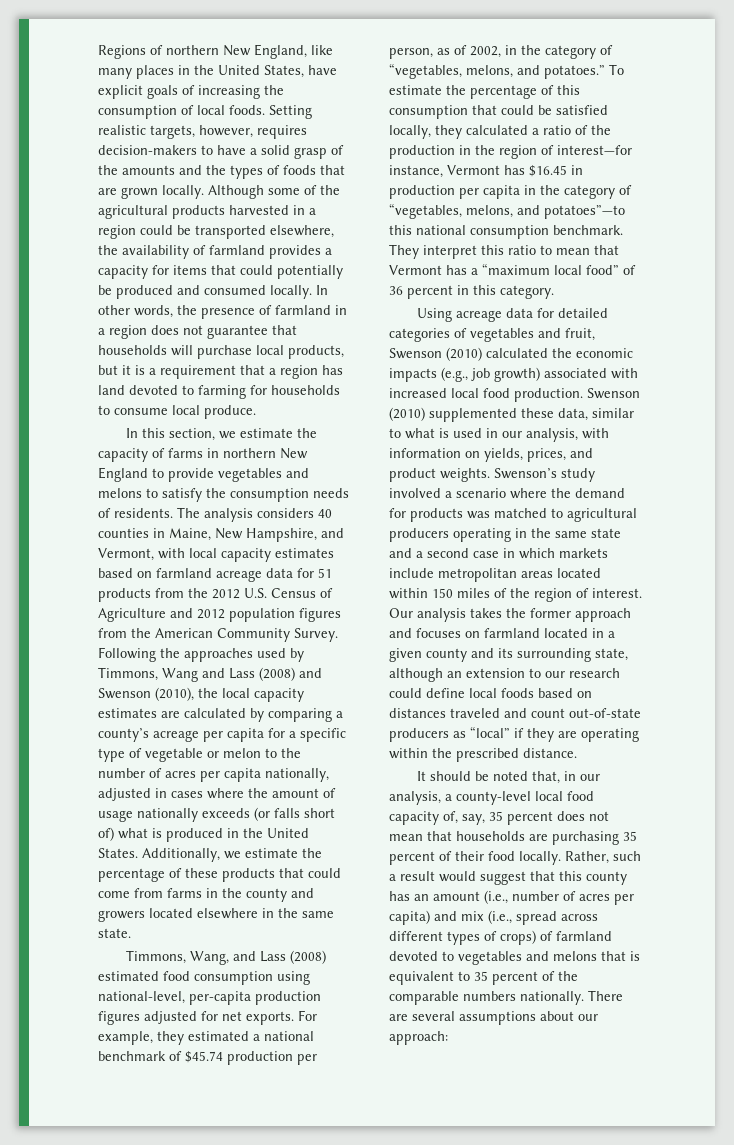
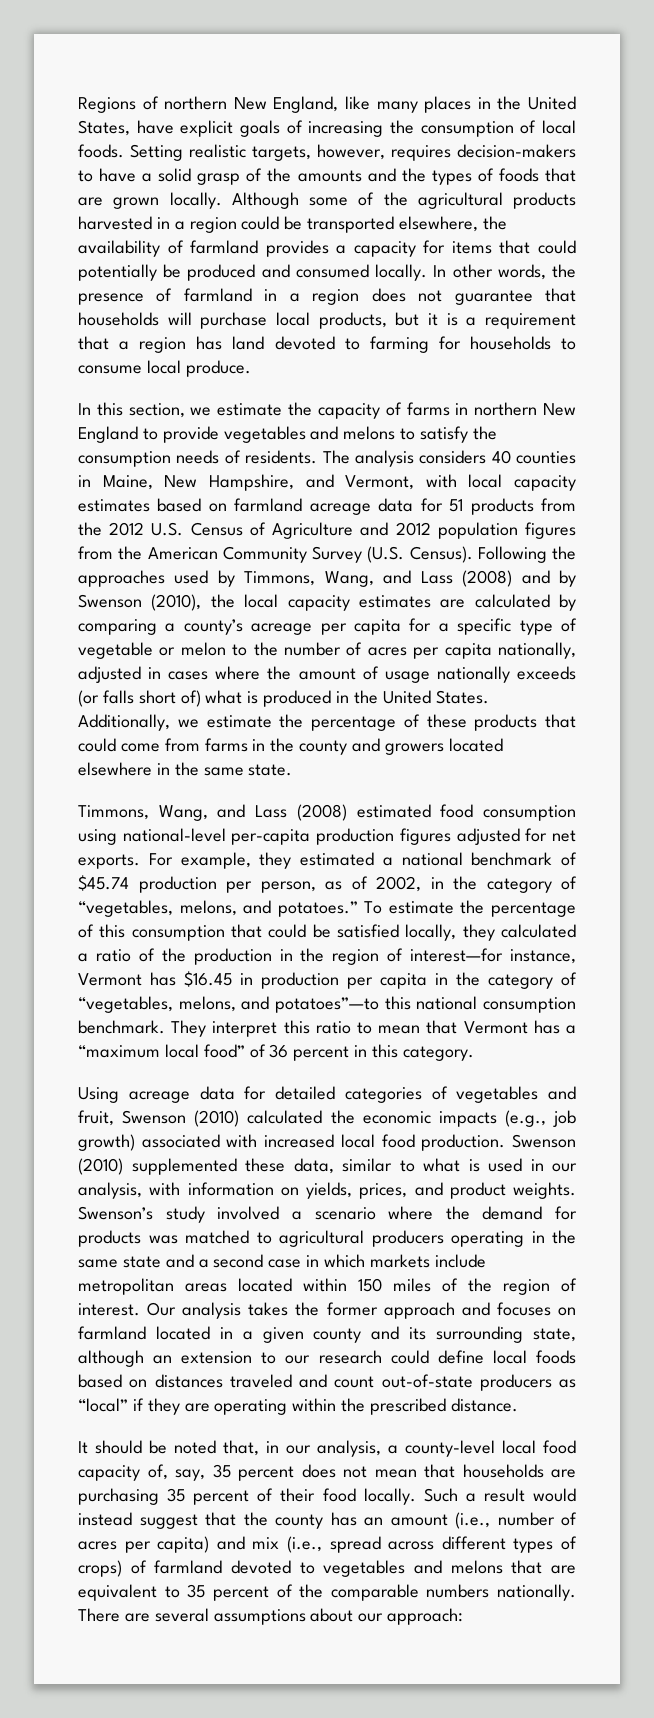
- The analysis considers 40 counties in Maine, New Hampshire, and Vermont, with local capacity estimates based on farmland acreage data for 51 products from the 2012 U.S. Census of Agriculture and 2012 population figures from the American Community Survey.
+ The analysis considers 40 counties in Maine, New Hampshire, and Vermont, with local capacity estimates based on farmland acreage data for 51 products from the 2012 U.S. Census of Agriculture and 2012 population figures from the American Community Survey (U.S. Census).
- Following the approaches used by Timmons, Wang and Lass (2008) and Swenson (2010), the local capacity estimates are calculated by comparing a county’s acreage per capita for a specific type of vegetable or melon to the number of acres per capita nationally, adjusted in cases where the amount of usage nationally exceeds (or falls short of) what is produced in the United States.
+ Following the approaches used by Timmons, Wang, and Lass (2008) and by Swenson (2010), the local capacity estimates are calculated by comparing a county’s acreage per capita for a specific type of vegetable or melon to the number of acres per capita nationally, adjusted in cases where the amount of usage nationally exceeds (or falls short of) what is produced in the United States.
- Timmons, Wang, and Lass (2008) estimated food consumption using national-level, per-capita production figures adjusted for net exports.
+ Timmons, Wang, and Lass (2008) estimated food consumption using national-level per-capita production figures adjusted for net exports.
- Rather, such a result would suggest that this county has an amount (i.e., number of acres per capita) and mix (i.e., spread across different types of crops) of farmland devoted to vegetables and melons that is equivalent to 35 percent of the comparable numbers nationally.
+ Such a result would instead suggest that the county has an amount (i.e., number of acres per capita) and mix (i.e., spread across different types of crops) of farmland devoted to vegetables and melons that are equivalent to 35 percent of the comparable numbers nationally.

